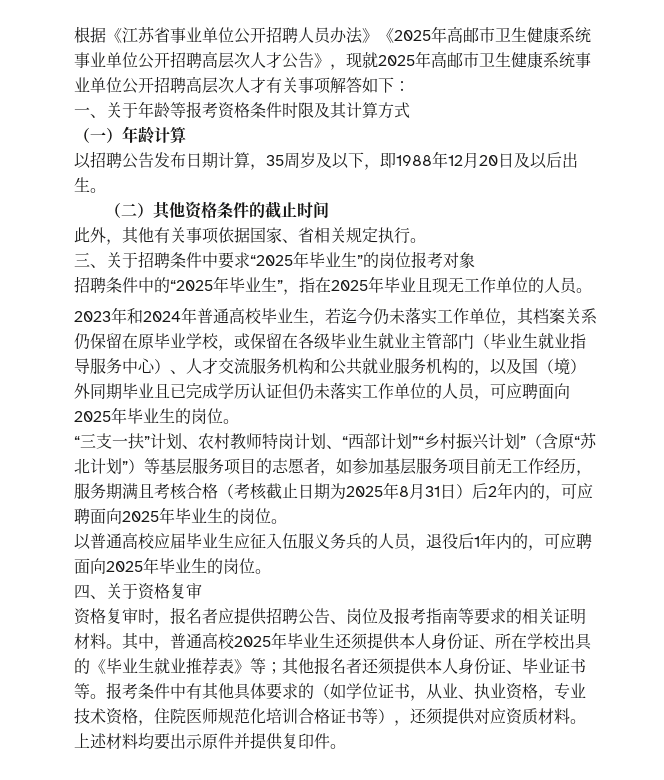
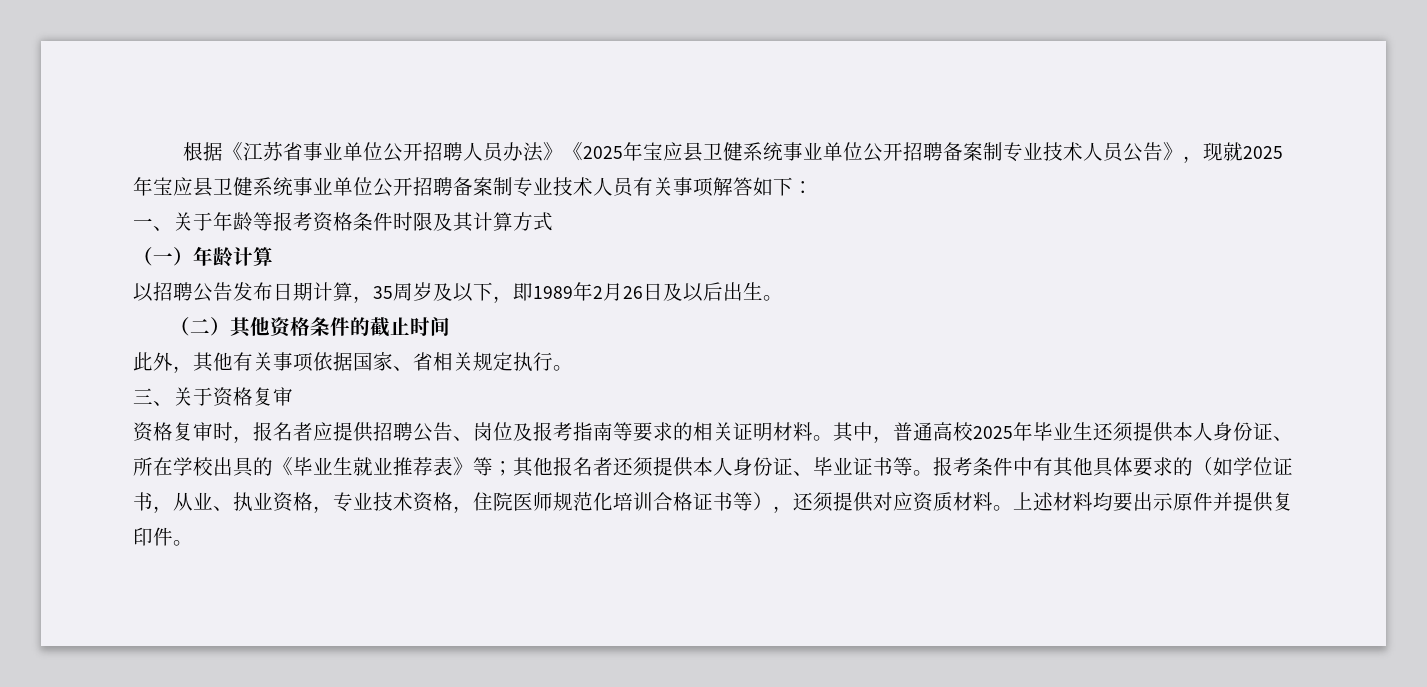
- 根据《江苏省事业单位公开招聘人员办法》《2025年高邮市卫生健康系统事业单位公开招聘高层次人才公告》，现就2025年高邮市卫生健康系统事业单位公开招聘高层次人才有关事项解答如下：
+ 根据《江苏省事业单位公开招聘人员办法》《2025年宝应县卫健系统事业单位公开招聘备案制专业技术人员公告》，现就2025年宝应县卫健系统事业单位公开招聘备案制专业技术人员有关事项解答如下：
- 以招聘公告发布日期计算，35周岁及以下，即1988年12月20日及以后出生。
+ 以招聘公告发布日期计算，35周岁及以下，即1989年2月26日及以后出生。
- 三、关于招聘条件中要求“2025年毕业生”的岗位报考对象
- 招聘条件中的“2025年毕业生”，指在2025年毕业且现无工作单位的人员。
- 2023年和2024年普通高校毕业生，若迄今仍未落实工作单位，其档案关系仍保留在原毕业学校，或保留在各级毕业生就业主管部门（毕业生就业指导服务中心）、人才交流服务机构和公共就业服务机构的，以及国（境）外同期毕业且已完成学历认证但仍未落实工作单位的人员，可应聘面向2025年毕业生的岗位。
- “三支一扶”计划、农村教师特岗计划、“西部计划”“乡村振兴计划”（含原“苏北计划”）等基层服务项目的志愿者，如参加基层服务项目前无工作经历，服务期满且考核合格（考核截止日期为2025年8月31日）后2年内的，可应聘面向2025年毕业生的岗位。
- 以普通高校应届毕业生应征入伍服义务兵的人员，退役后1年内的，可应聘面向2025年毕业生的岗位。
- 四、关于资格复审
+ 三、关于资格复审

